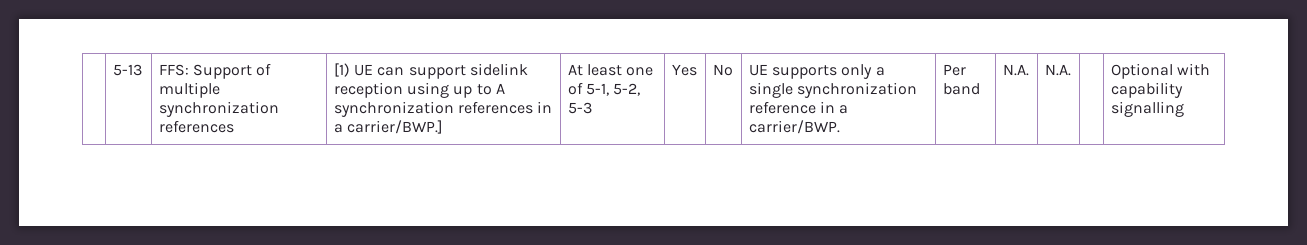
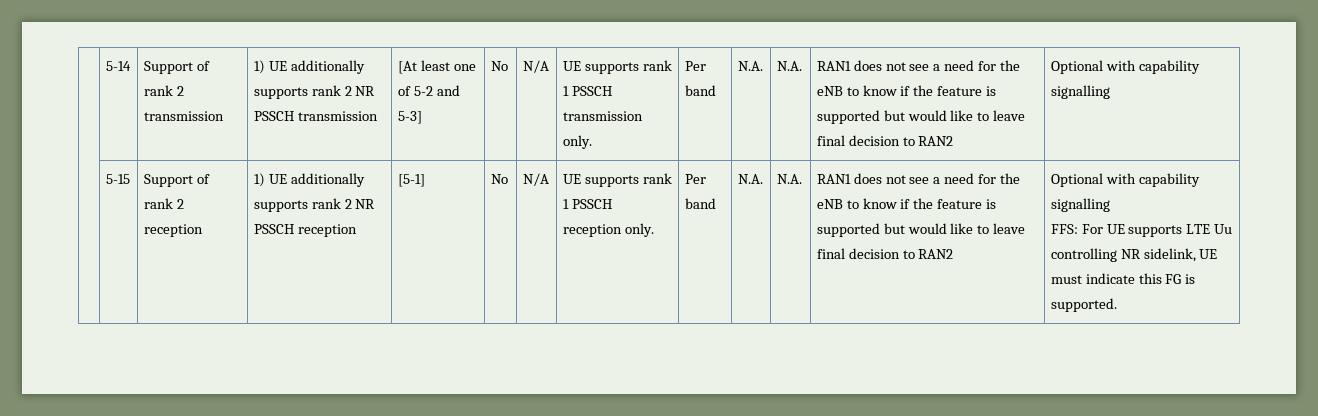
- 5-13 | FFS: Support of multiple synchronization references | [1) UE can support sidelink reception using up to A synchronization references in a carrier/BWP.] | At least one of 5-1, 5-2, 5-3 | Yes | No | UE supports only a single synchronization reference in a carrier/BWP. | Per band | N.A. | N.A. | | Optional with capability signalling
+ 5-14 | Support of rank 2 transmission | 1) UE additionally supports rank 2 NR PSSCH transmission | [At least one of 5-2 and 5-3] | No | N/A | UE supports rank 1 PSSCH transmission only. | Per band | N.A. | N.A. | RAN1 does not see a need for the eNB to know if the feature is supported but would like to leave final decision to RAN2 | Optional with capability signalling
+ | 5-15 | Support of rank 2 reception | 1) UE additionally supports rank 2 NR PSSCH reception | [5-1] | No | N/A | UE supports rank 1 PSSCH reception only. | Per band | N.A. | N.A. | RAN1 does not see a need for the eNB to know if the feature is supported but would like to leave final decision to RAN2 | Optional with capability signalling
+ FFS: For UE supports LTE Uu controlling NR sidelink, UE must indicate this FG is supported.

